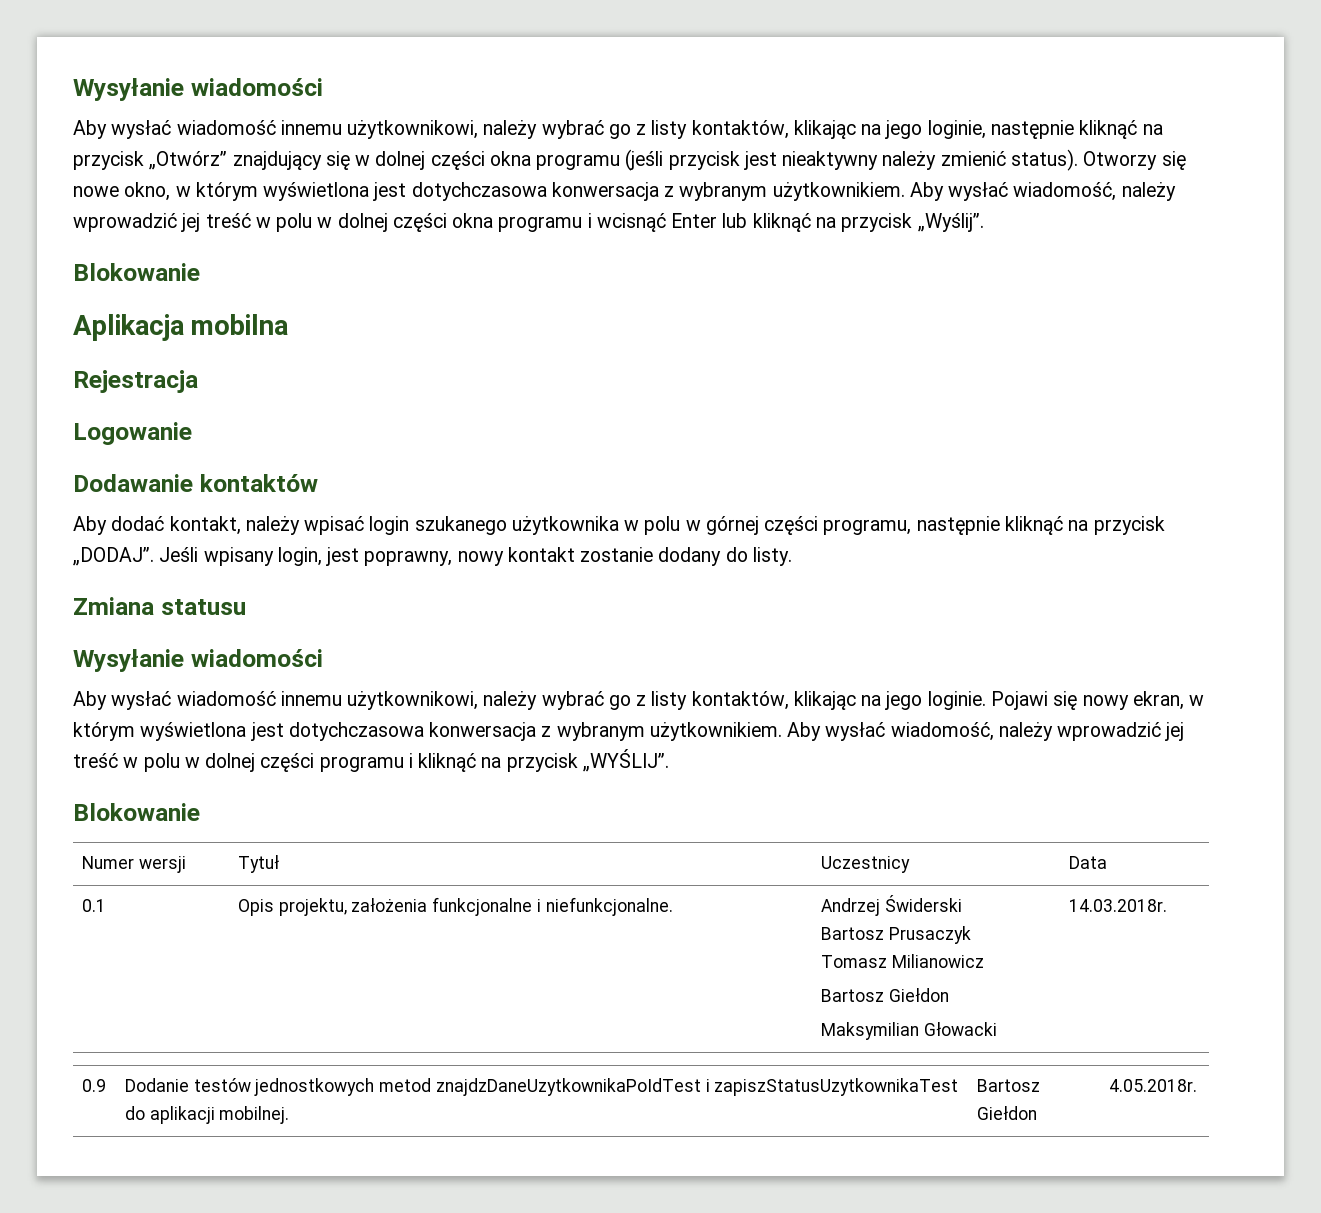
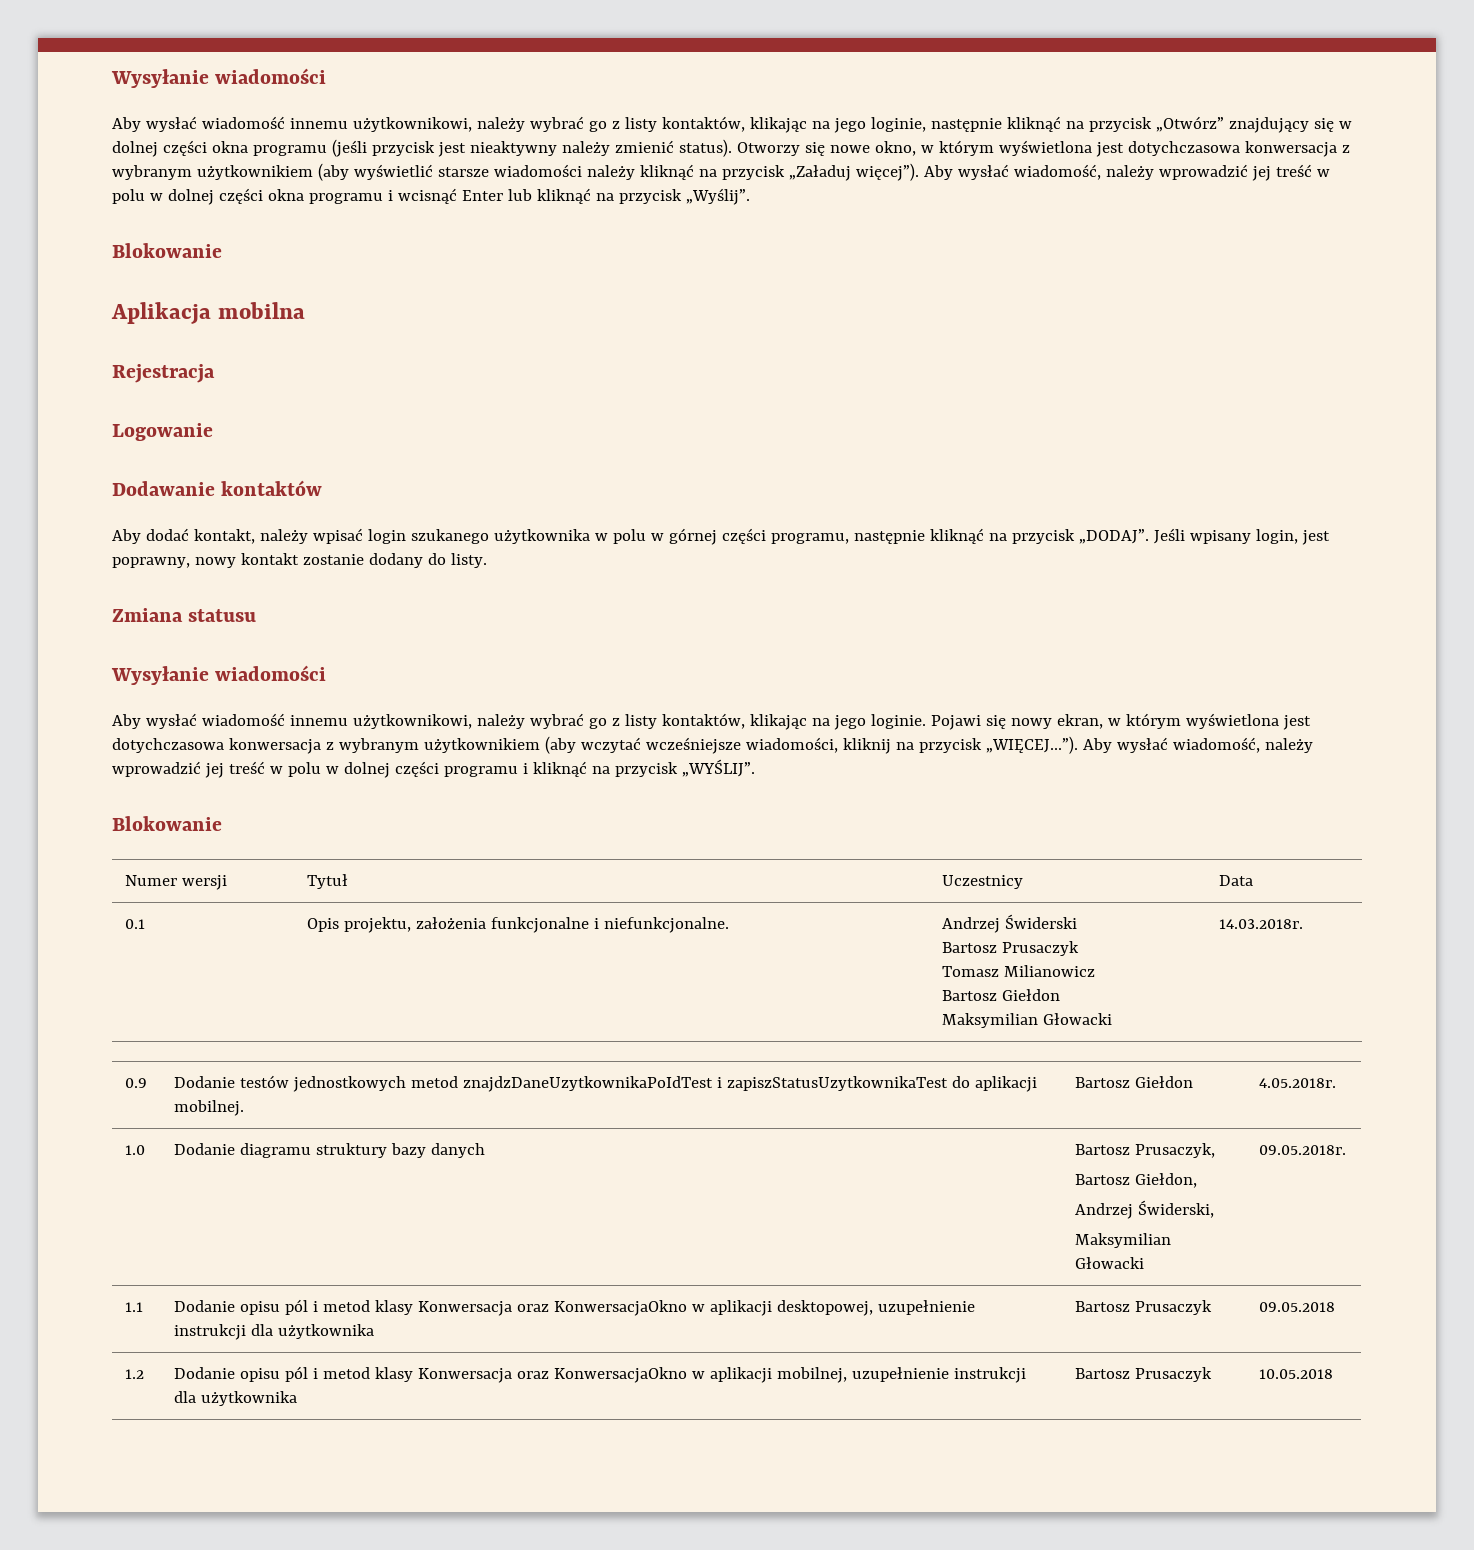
- Otworzy się nowe okno, w którym wyświetlona jest dotychczasowa konwersacja z wybranym użytkownikiem.
+ Otworzy się nowe okno, w którym wyświetlona jest dotychczasowa konwersacja z wybranym użytkownikiem (aby wyświetlić starsze wiadomości należy kliknąć na przycisk „Załaduj więcej”).
- Pojawi się nowy ekran, w którym wyświetlona jest dotychczasowa konwersacja z wybranym użytkownikiem. Aby wysłać wiadomość, należy wprowadzić jej treść w polu w dolnej części programu i kliknąć na przycisk „WYŚLIJ”.
+ Pojawi się nowy ekran, w którym wyświetlona jest dotychczasowa konwersacja z wybranym użytkownikiem (aby wczytać wcześniejsze wiadomości, kliknij na przycisk „WIĘCEJ...”). Aby wysłać wiadomość, należy wprowadzić jej treść w polu w dolnej części programu i kliknąć na przycisk „WYŚLIJ”.
+ 1.0 | Dodanie diagramu struktury bazy danych | Bartosz Prusaczyk,
+ Bartosz Giełdon,
+ Andrzej Świderski,
+ Maksymilian Głowacki | 09.05.2018r.
+ 1.1 | Dodanie opisu pól i metod klasy Konwersacja oraz KonwersacjaOkno w aplikacji desktopowej, uzupełnienie instrukcji dla użytkownika | Bartosz Prusaczyk | 09.05.2018
+ 1.2 | Dodanie opisu pól i metod klasy Konwersacja oraz KonwersacjaOkno w aplikacji mobilnej, uzupełnienie instrukcji dla użytkownika | Bartosz Prusaczyk | 10.05.2018

